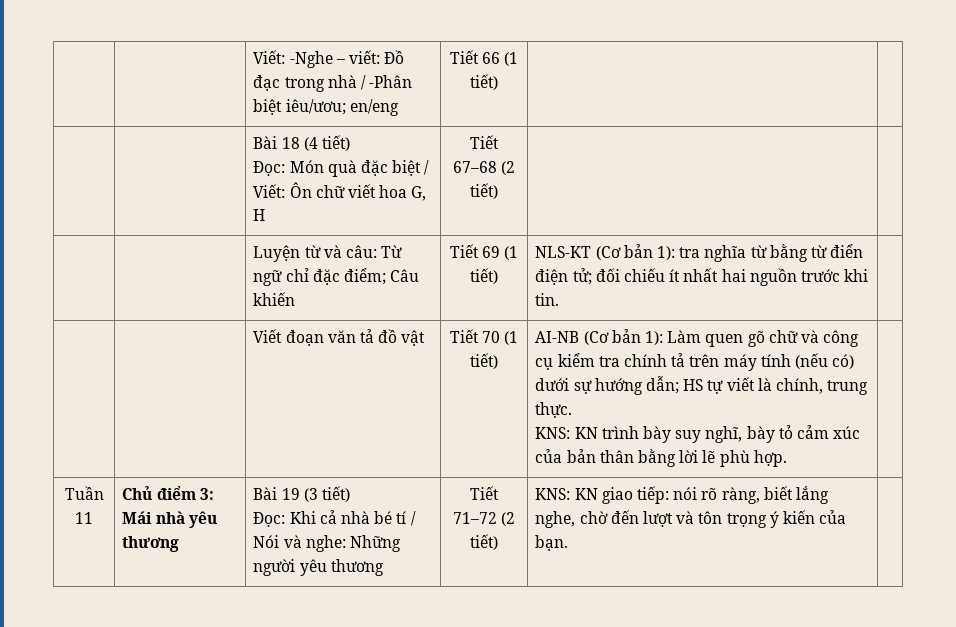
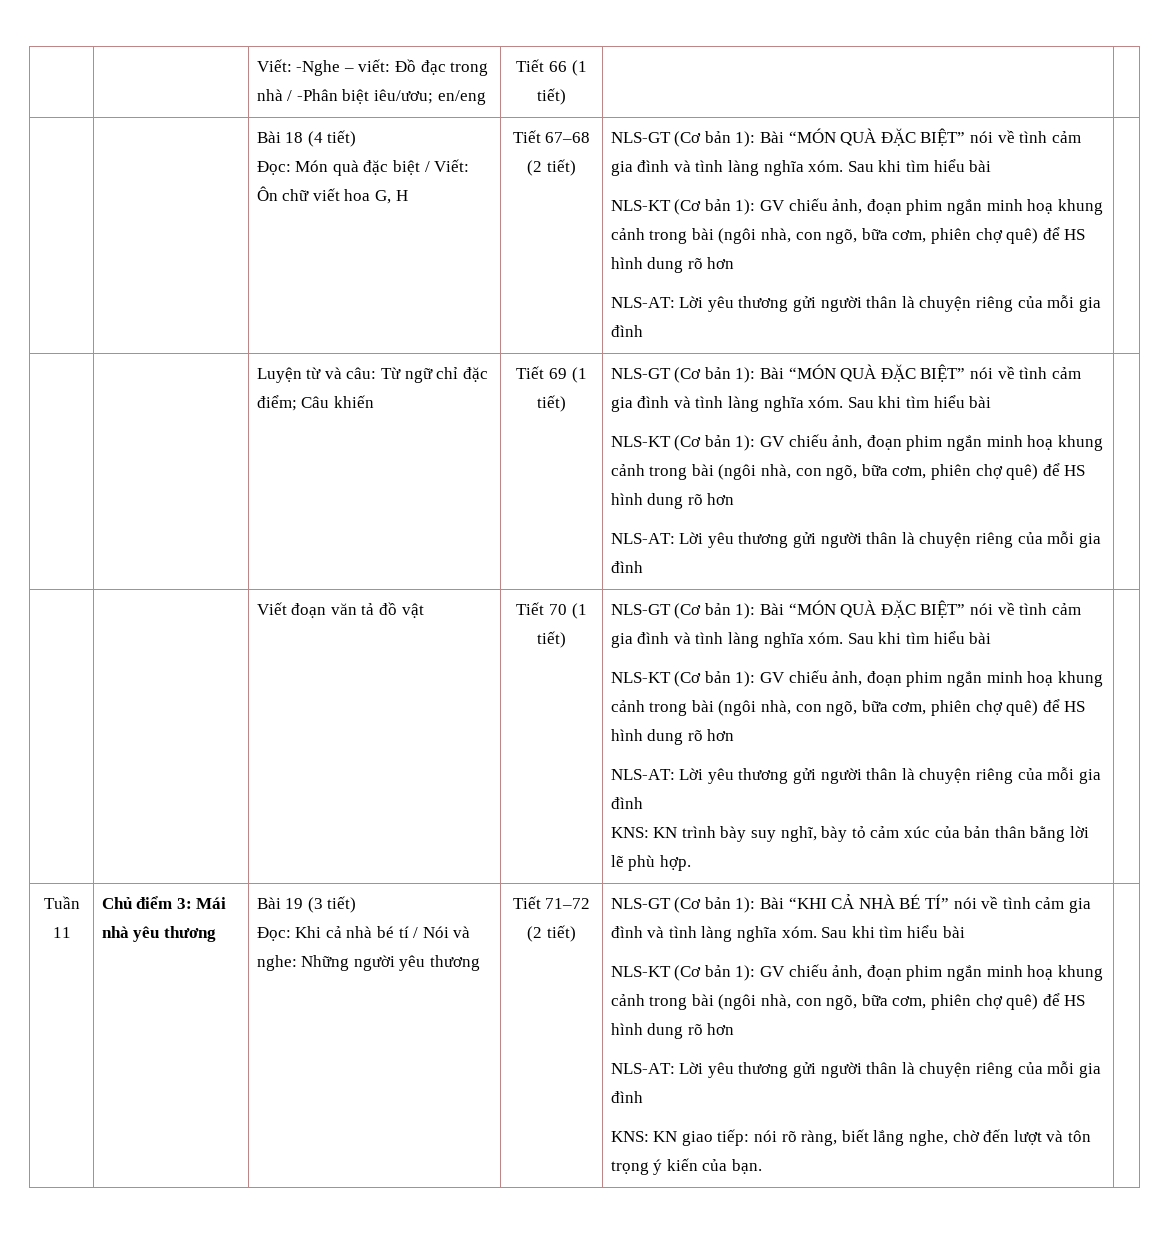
- Tiết 67–68 (2 tiết)
+ Tiết 67–68 (2 tiết) | NLS-GT (Cơ bản 1): Bài “MÓN QUÀ ĐẶC BIỆT” nói về tình cảm gia đình và tình làng nghĩa xóm. Sau khi tìm hiểu bài
+ NLS-KT (Cơ bản 1): GV chiếu ảnh, đoạn phim ngắn minh hoạ khung cảnh trong bài (ngôi nhà, con ngõ, bữa cơm, phiên chợ quê) để HS hình dung rõ hơn
+ NLS-AT: Lời yêu thương gửi người thân là chuyện riêng của mỗi gia đình
- Tiết 69 (1 tiết) | NLS-KT (Cơ bản 1): tra nghĩa từ bằng từ điển điện tử; đối chiếu ít nhất hai nguồn trước khi tin.
+ Tiết 69 (1 tiết) | NLS-GT (Cơ bản 1): Bài “MÓN QUÀ ĐẶC BIỆT” nói về tình cảm gia đình và tình làng nghĩa xóm. Sau khi tìm hiểu bài
+ NLS-KT (Cơ bản 1): GV chiếu ảnh, đoạn phim ngắn minh hoạ khung cảnh trong bài (ngôi nhà, con ngõ, bữa cơm, phiên chợ quê) để HS hình dung rõ hơn
+ NLS-AT: Lời yêu thương gửi người thân là chuyện riêng của mỗi gia đình
- Tiết 70 (1 tiết) | AI-NB (Cơ bản 1): Làm quen gõ chữ và công cụ kiểm tra chính tả trên máy tính (nếu có) dưới sự hướng dẫn; HS tự viết là chính, trung thực.
+ Tiết 70 (1 tiết) | NLS-GT (Cơ bản 1): Bài “MÓN QUÀ ĐẶC BIỆT” nói về tình cảm gia đình và tình làng nghĩa xóm. Sau khi tìm hiểu bài
+ NLS-KT (Cơ bản 1): GV chiếu ảnh, đoạn phim ngắn minh hoạ khung cảnh trong bài (ngôi nhà, con ngõ, bữa cơm, phiên chợ quê) để HS hình dung rõ hơn
+ NLS-AT: Lời yêu thương gửi người thân là chuyện riêng của mỗi gia đình
+ NLS-GT (Cơ bản 1): Bài “KHI CẢ NHÀ BÉ TÍ” nói về tình cảm gia đình và tình làng nghĩa xóm. Sau khi tìm hiểu bài
+ NLS-KT (Cơ bản 1): GV chiếu ảnh, đoạn phim ngắn minh hoạ khung cảnh trong bài (ngôi nhà, con ngõ, bữa cơm, phiên chợ quê) để HS hình dung rõ hơn
+ NLS-AT: Lời yêu thương gửi người thân là chuyện riêng của mỗi gia đình

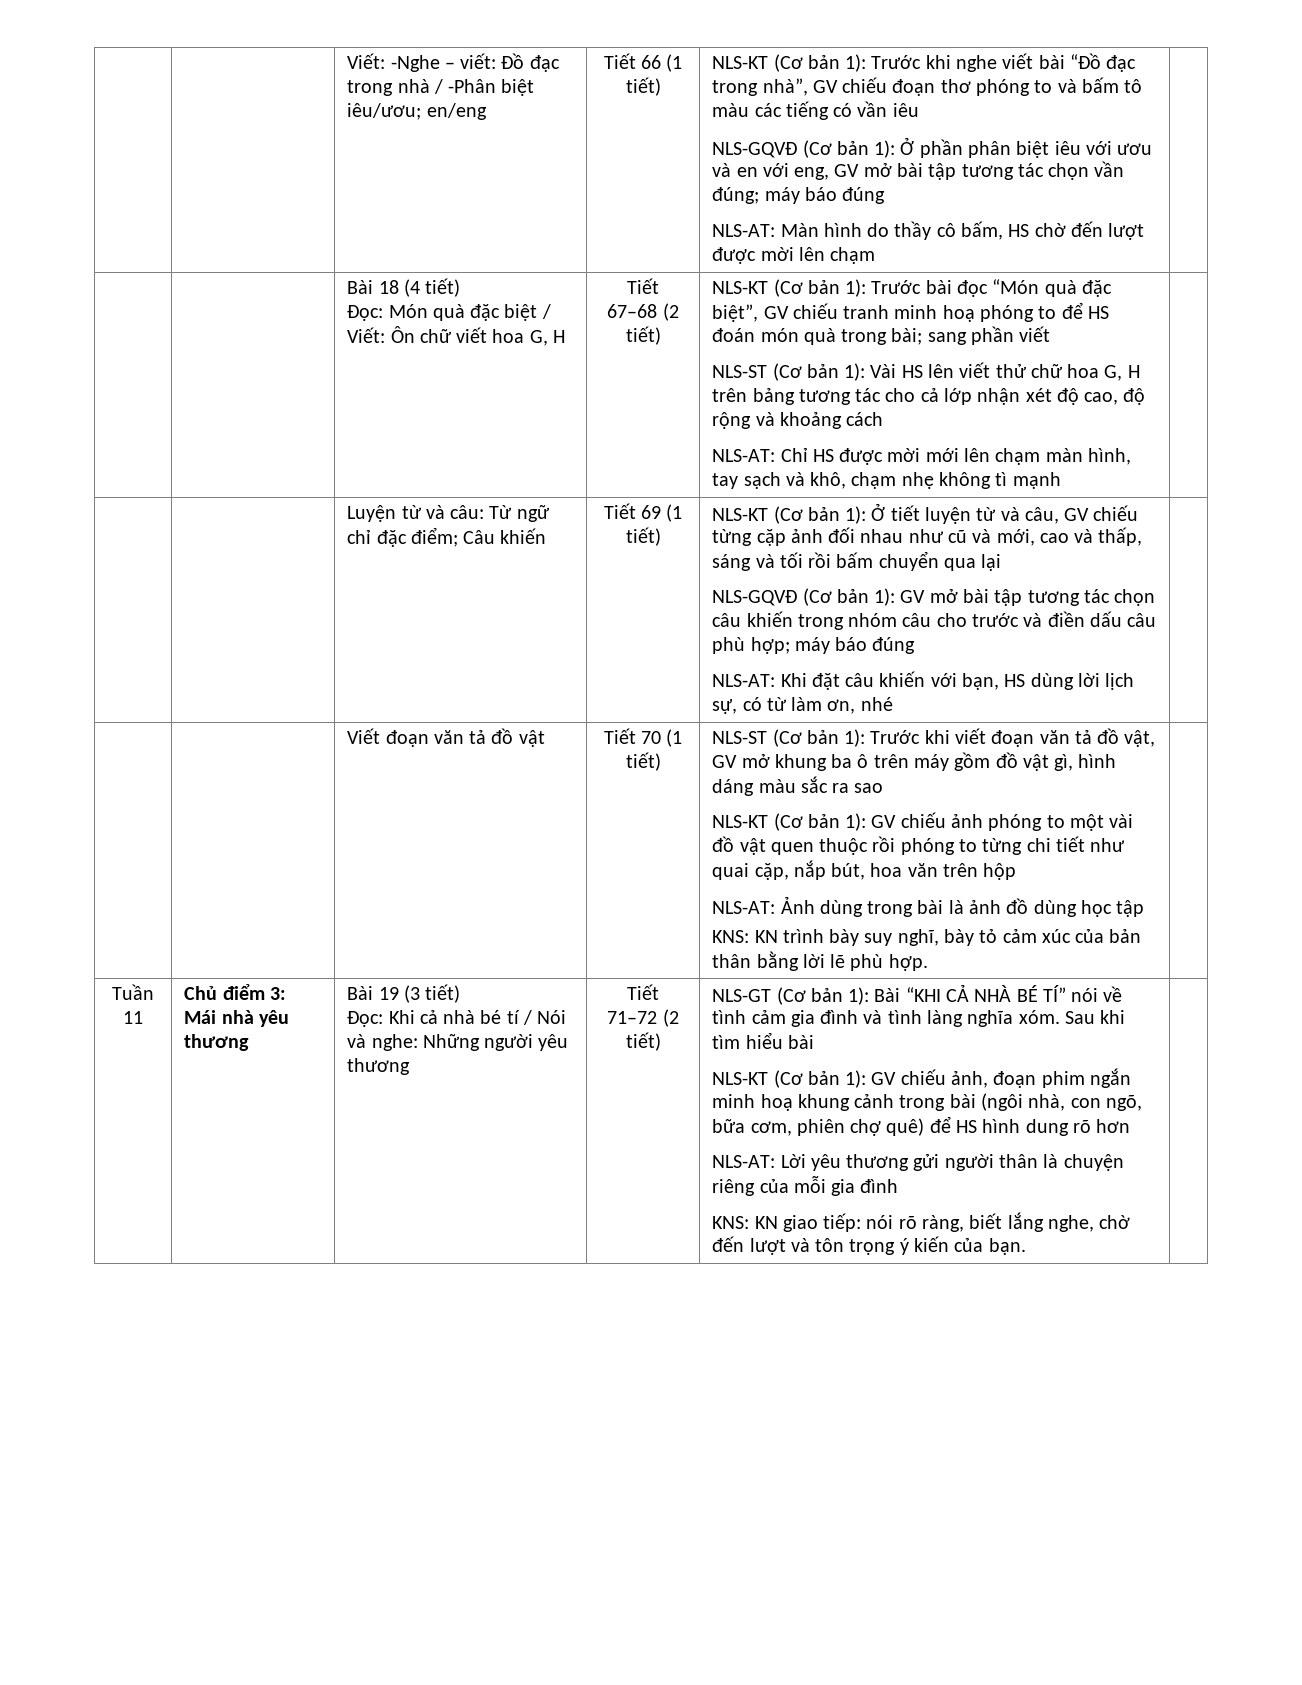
+ NLS-KT (Cơ bản 1): Trước khi nghe viết bài “Đồ đạc trong nhà”, GV chiếu đoạn thơ phóng to và bấm tô màu các tiếng có vần iêu
+ NLS-GQVĐ (Cơ bản 1): Ở phần phân biệt iêu với ươu và en với eng, GV mở bài tập tương tác chọn vần đúng; máy báo đúng
+ NLS-AT: Màn hình do thầy cô bấm, HS chờ đến lượt được mời lên chạm
- Tiết 67–68 (2 tiết) | NLS-GT (Cơ bản 1): Bài “MÓN QUÀ ĐẶC BIỆT” nói về tình cảm gia đình và tình làng nghĩa xóm. Sau khi tìm hiểu bài
- NLS-KT (Cơ bản 1): GV chiếu ảnh, đoạn phim ngắn minh hoạ khung cảnh trong bài (ngôi nhà, con ngõ, bữa cơm, phiên chợ quê) để HS hình dung rõ hơn
- NLS-AT: Lời yêu thương gửi người thân là chuyện riêng của mỗi gia đình
+ Tiết 67–68 (2 tiết) | NLS-KT (Cơ bản 1): Trước bài đọc “Món quà đặc biệt”, GV chiếu tranh minh hoạ phóng to để HS đoán món quà trong bài; sang phần viết
+ NLS-ST (Cơ bản 1): Vài HS lên viết thử chữ hoa G, H trên bảng tương tác cho cả lớp nhận xét độ cao, độ rộng và khoảng cách
+ NLS-AT: Chỉ HS được mời mới lên chạm màn hình, tay sạch và khô, chạm nhẹ không tì mạnh
- Tiết 69 (1 tiết) | NLS-GT (Cơ bản 1): Bài “MÓN QUÀ ĐẶC BIỆT” nói về tình cảm gia đình và tình làng nghĩa xóm. Sau khi tìm hiểu bài
- NLS-KT (Cơ bản 1): GV chiếu ảnh, đoạn phim ngắn minh hoạ khung cảnh trong bài (ngôi nhà, con ngõ, bữa cơm, phiên chợ quê) để HS hình dung rõ hơn
- NLS-AT: Lời yêu thương gửi người thân là chuyện riêng của mỗi gia đình
+ Tiết 69 (1 tiết) | NLS-KT (Cơ bản 1): Ở tiết luyện từ và câu, GV chiếu từng cặp ảnh đối nhau như cũ và mới, cao và thấp, sáng và tối rồi bấm chuyển qua lại
+ NLS-GQVĐ (Cơ bản 1): GV mở bài tập tương tác chọn câu khiến trong nhóm câu cho trước và điền dấu câu phù hợp; máy báo đúng
+ NLS-AT: Khi đặt câu khiến với bạn, HS dùng lời lịch sự, có từ làm ơn, nhé
- Tiết 70 (1 tiết) | NLS-GT (Cơ bản 1): Bài “MÓN QUÀ ĐẶC BIỆT” nói về tình cảm gia đình và tình làng nghĩa xóm. Sau khi tìm hiểu bài
- NLS-KT (Cơ bản 1): GV chiếu ảnh, đoạn phim ngắn minh hoạ khung cảnh trong bài (ngôi nhà, con ngõ, bữa cơm, phiên chợ quê) để HS hình dung rõ hơn
- NLS-AT: Lời yêu thương gửi người thân là chuyện riêng của mỗi gia đình
+ Tiết 70 (1 tiết) | NLS-ST (Cơ bản 1): Trước khi viết đoạn văn tả đồ vật, GV mở khung ba ô trên máy gồm đồ vật gì, hình dáng màu sắc ra sao
+ NLS-KT (Cơ bản 1): GV chiếu ảnh phóng to một vài đồ vật quen thuộc rồi phóng to từng chi tiết như quai cặp, nắp bút, hoa văn trên hộp
+ NLS-AT: Ảnh dùng trong bài là ảnh đồ dùng học tập

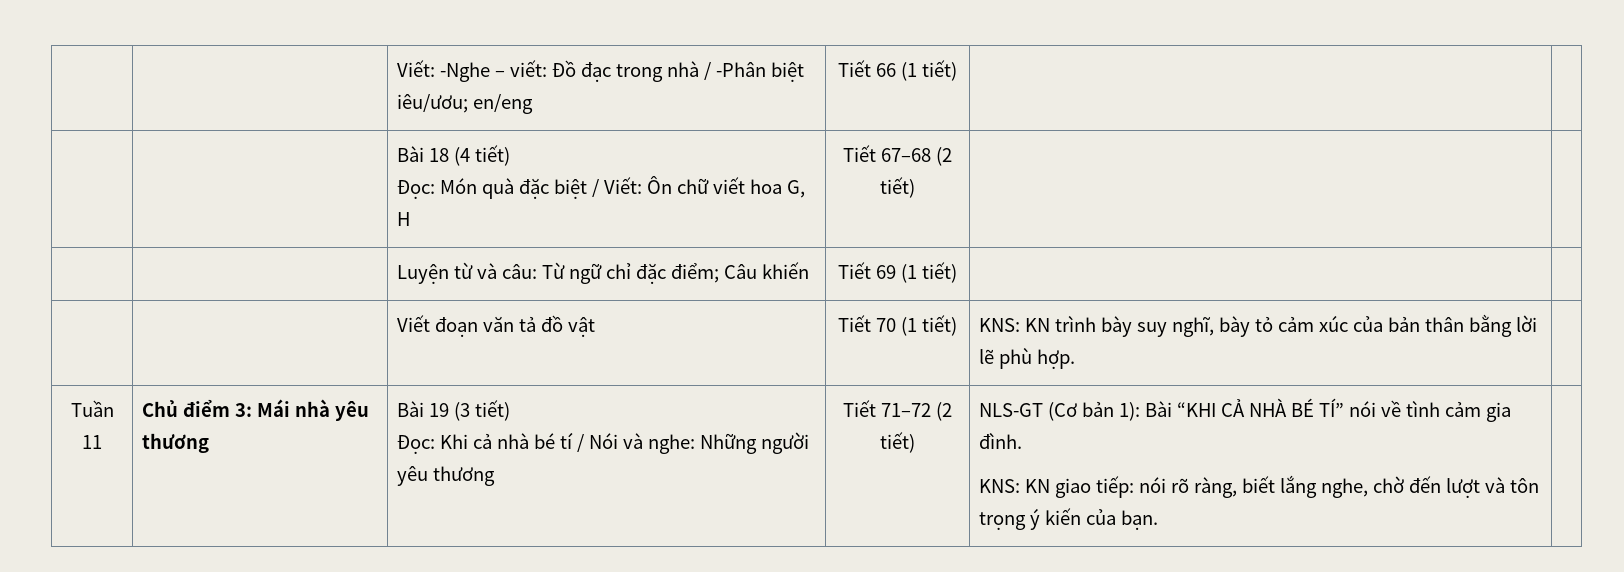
- NLS-KT (Cơ bản 1): Trước khi nghe viết bài “Đồ đạc trong nhà”, GV chiếu đoạn thơ phóng to và bấm tô màu các tiếng có vần iêu
- NLS-GQVĐ (Cơ bản 1): Ở phần phân biệt iêu với ươu và en với eng, GV mở bài tập tương tác chọn vần đúng; máy báo đúng
- NLS-AT: Màn hình do thầy cô bấm, HS chờ đến lượt được mời lên chạm
- NLS-KT (Cơ bản 1): Trước bài đọc “Món quà đặc biệt”, GV chiếu tranh minh hoạ phóng to để HS đoán món quà trong bài; sang phần viết
- NLS-ST (Cơ bản 1): Vài HS lên viết thử chữ hoa G, H trên bảng tương tác cho cả lớp nhận xét độ cao, độ rộng và khoảng cách
- NLS-AT: Chỉ HS được mời mới lên chạm màn hình, tay sạch và khô, chạm nhẹ không tì mạnh
- NLS-KT (Cơ bản 1): Ở tiết luyện từ và câu, GV chiếu từng cặp ảnh đối nhau như cũ và mới, cao và thấp, sáng và tối rồi bấm chuyển qua lại
- NLS-GQVĐ (Cơ bản 1): GV mở bài tập tương tác chọn câu khiến trong nhóm câu cho trước và điền dấu câu phù hợp; máy báo đúng
- NLS-AT: Khi đặt câu khiến với bạn, HS dùng lời lịch sự, có từ làm ơn, nhé
- NLS-ST (Cơ bản 1): Trước khi viết đoạn văn tả đồ vật, GV mở khung ba ô trên máy gồm đồ vật gì, hình dáng màu sắc ra sao
- NLS-KT (Cơ bản 1): GV chiếu ảnh phóng to một vài đồ vật quen thuộc rồi phóng to từng chi tiết như quai cặp, nắp bút, hoa văn trên hộp
- NLS-AT: Ảnh dùng trong bài là ảnh đồ dùng học tập
- NLS-GT (Cơ bản 1): Bài “KHI CẢ NHÀ BÉ TÍ” nói về tình cảm gia đình và tình làng nghĩa xóm. Sau khi tìm hiểu bài
- NLS-KT (Cơ bản 1): GV chiếu ảnh, đoạn phim ngắn minh hoạ khung cảnh trong bài (ngôi nhà, con ngõ, bữa cơm, phiên chợ quê) để HS hình dung rõ hơn
- NLS-AT: Lời yêu thương gửi người thân là chuyện riêng của mỗi gia đình
+ NLS-GT (Cơ bản 1): Bài “KHI CẢ NHÀ BÉ TÍ” nói về tình cảm gia đình.

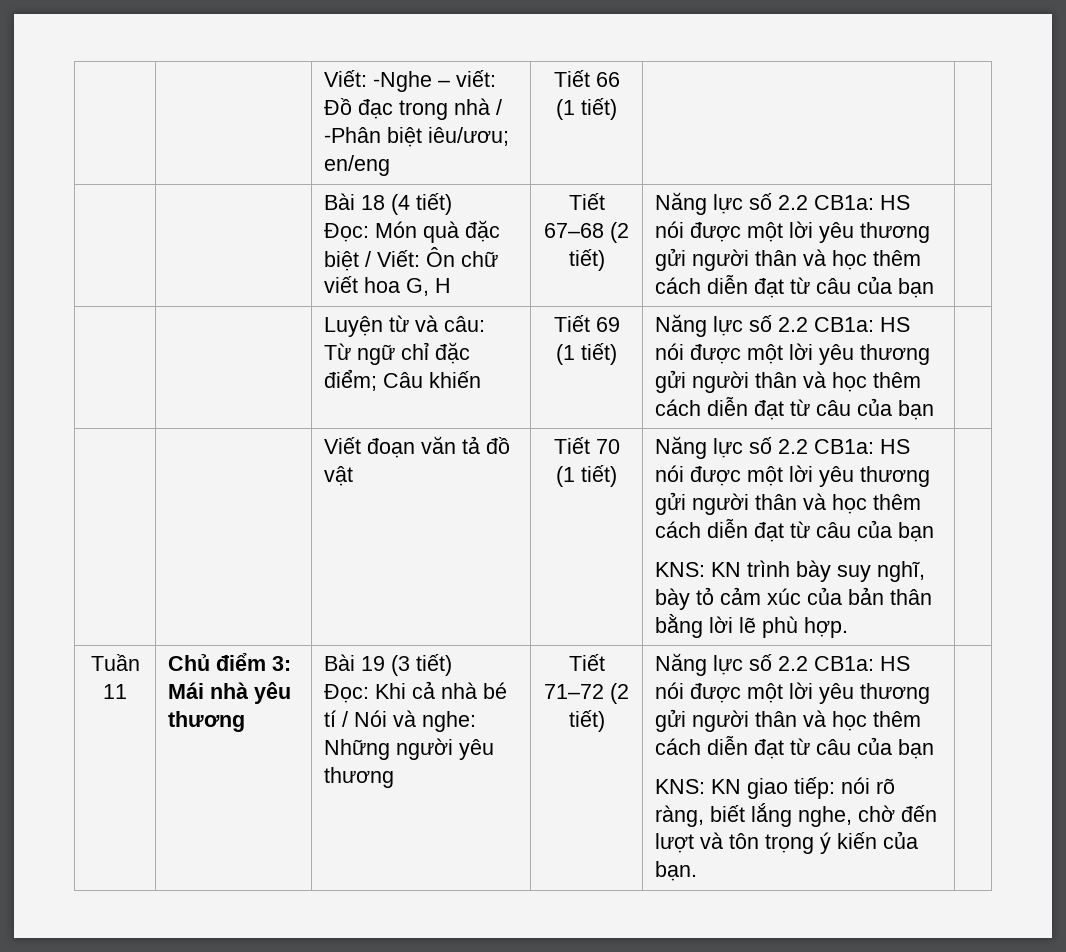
- Tiết 67–68 (2 tiết)
+ Tiết 67–68 (2 tiết) | Năng lực số 2.2 CB1a: HS nói được một lời yêu thương gửi người thân và học thêm cách diễn đạt từ câu của bạn
- | | Luyện từ và câu: Từ ngữ chỉ đặc điểm; Câu khiến | Tiết 69 (1 tiết) | |
+ | | Luyện từ và câu: Từ ngữ chỉ đặc điểm; Câu khiến | Tiết 69 (1 tiết) | Năng lực số 2.2 CB1a: HS nói được một lời yêu thương gửi người thân và học thêm cách diễn đạt từ câu của bạn |
- Tiết 70 (1 tiết)
+ Tiết 70 (1 tiết) | Năng lực số 2.2 CB1a: HS nói được một lời yêu thương gửi người thân và học thêm cách diễn đạt từ câu của bạn
- Tiết 71–72 (2 tiết) | NLS-GT (Cơ bản 1): Bài “KHI CẢ NHÀ BÉ TÍ” nói về tình cảm gia đình.
+ Tiết 71–72 (2 tiết) | Năng lực số 2.2 CB1a: HS nói được một lời yêu thương gửi người thân và học thêm cách diễn đạt từ câu của bạn

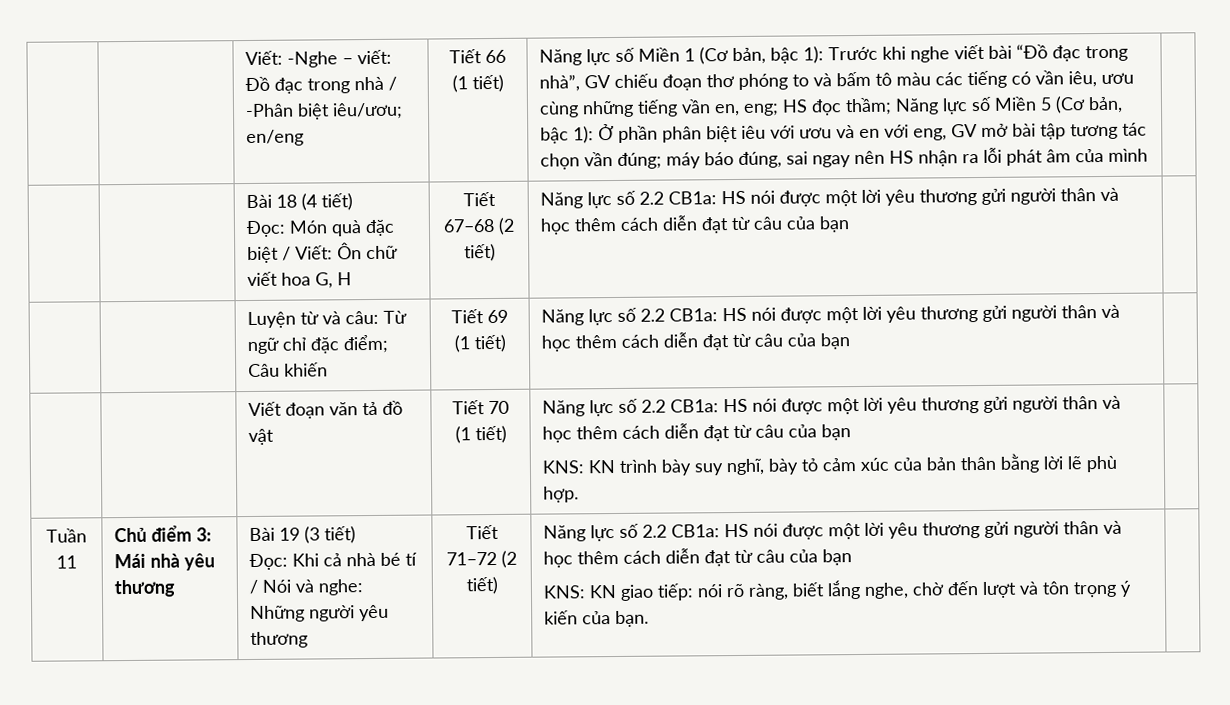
+ Năng lực số Miền 1 (Cơ bản, bậc 1): Trước khi nghe viết bài “Đồ đạc trong nhà”, GV chiếu đoạn thơ phóng to và bấm tô màu các tiếng có vần iêu, ươu cùng những tiếng vần en, eng; HS đọc thầm; Năng lực số Miền 5 (Cơ bản, bậc 1): Ở phần phân biệt iêu với ươu và en với eng, GV mở bài tập tương tác chọn vần đúng; máy báo đúng, sai ngay nên HS nhận ra lỗi phát âm của mình

